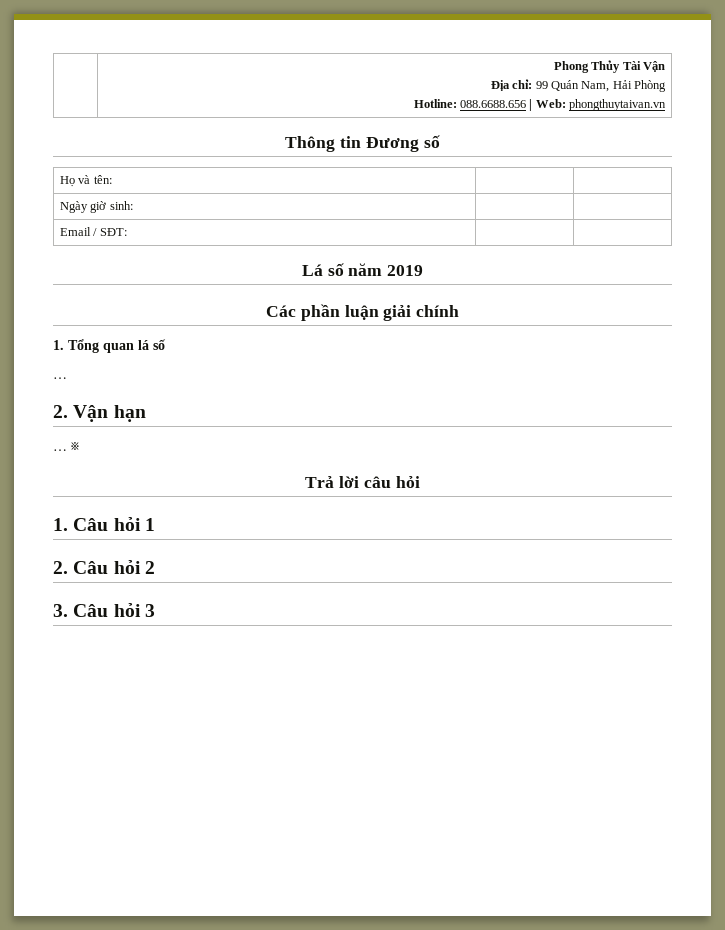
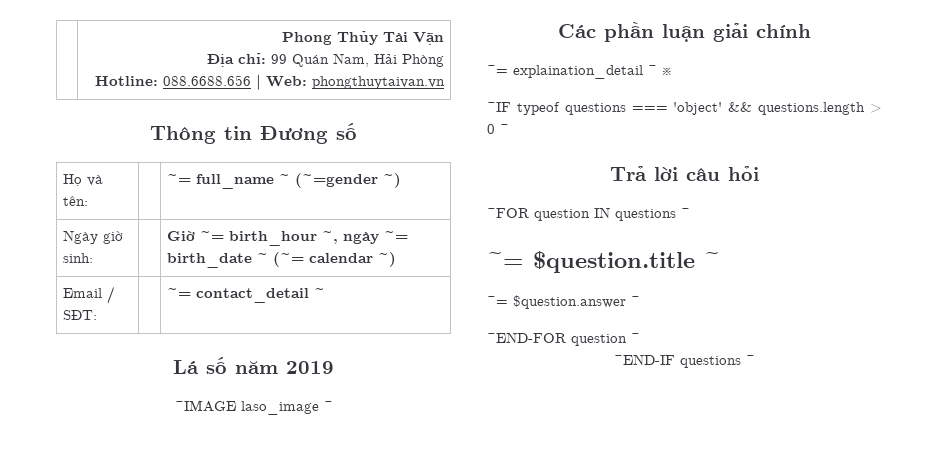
- Họ và tên: | |
- Ngày giờ sinh: | |
+ Họ và tên: | | ~= full_name ~ (~=gender ~)
+ Ngày giờ sinh: | | Giờ ~= birth_hour ~, ngày ~= birth_date ~ (~= calendar ~)
- Email / SĐT: | |
+ Email / SĐT: | | ~= contact_detail ~
+ ~IMAGE laso_image ~
- 1. Tổng quan lá số
- …
- 2. Vận hạn
- … ※
+ ~= explaination_detail ~ ※
+ ~IF typeof questions === 'object' && questions.length > 0 ~
  Trả lời câu hỏi
- 1. Câu hỏi 1
- 2. Câu hỏi 2
- 3. Câu hỏi 3
+ ~FOR question IN questions ~
+ ~= $question.title ~
+ ~= $question.answer ~
+ ~END-FOR question ~
+ ~END-IF questions ~

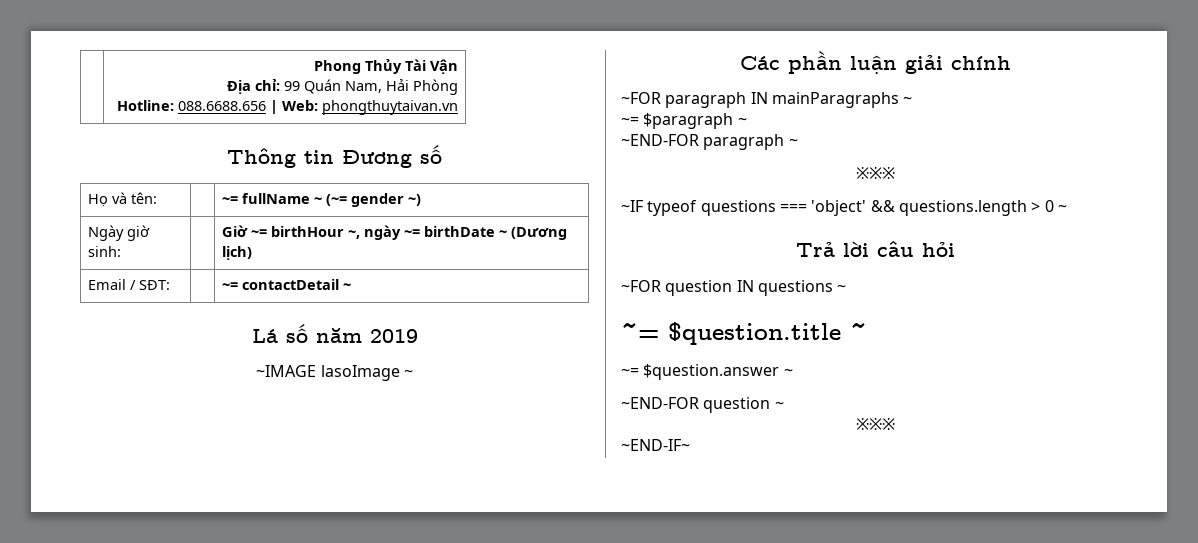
- Họ và tên: | | ~= full_name ~ (~=gender ~)
+ Họ và tên: | | ~= fullName ~ (~= gender ~)
- Ngày giờ sinh: | | Giờ ~= birth_hour ~, ngày ~= birth_date ~ (~= calendar ~)
+ Ngày giờ sinh: | | Giờ ~= birthHour ~, ngày ~= birthDate ~ (Dương lịch)
- Email / SĐT: | | ~= contact_detail ~
+ Email / SĐT: | | ~= contactDetail ~
- ~IMAGE laso_image ~
+ ~IMAGE lasoImage ~
- ~= explaination_detail ~ ※
+ ~FOR paragraph IN mainParagraphs ~
+ ~= $paragraph ~
+ ~END-FOR paragraph ~
+ ※※※
  ~END-FOR question ~
- ~END-IF questions ~
+ ※※※
+ ~END-IF~

